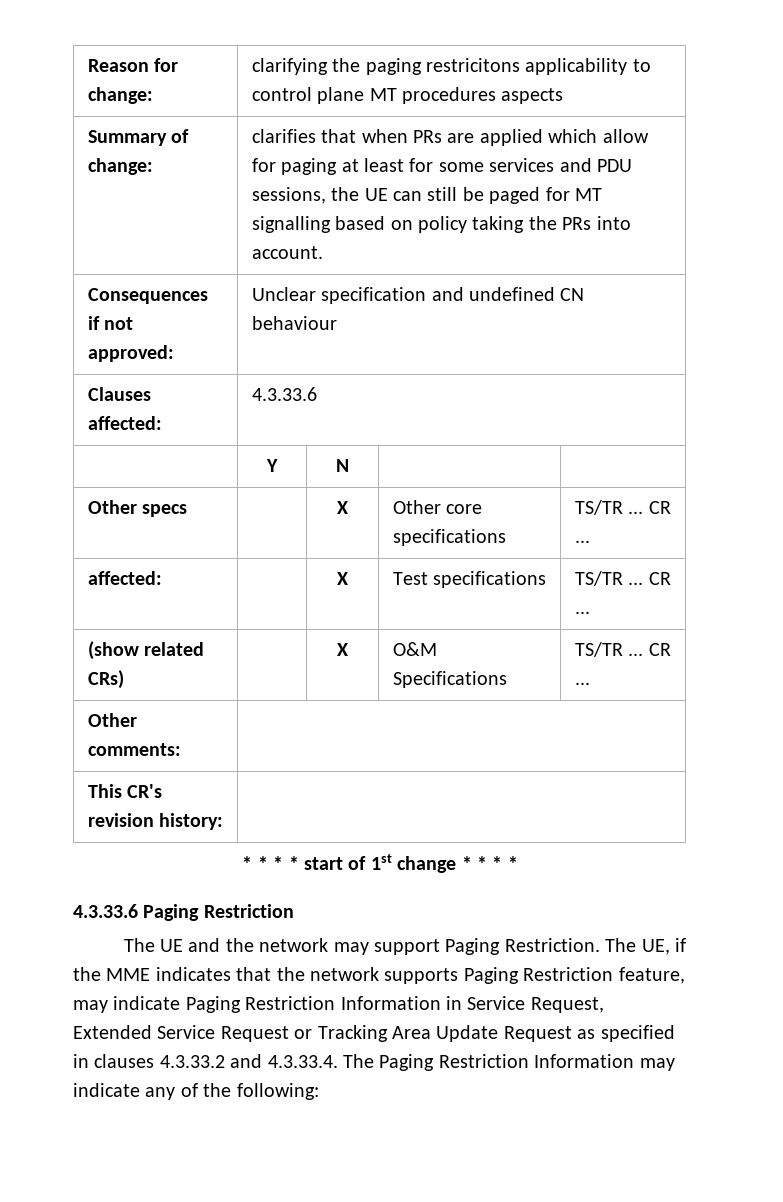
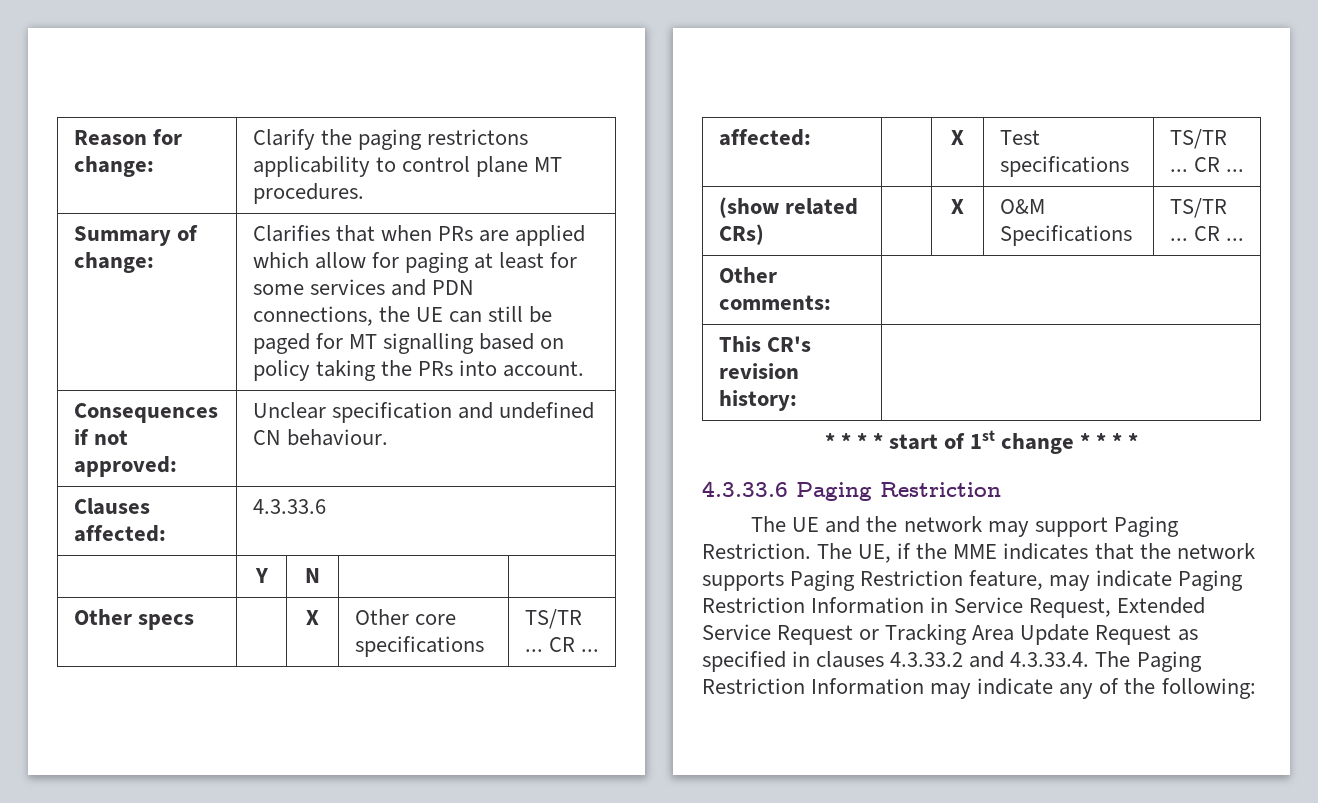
- Reason for change: | clarifying the paging restricitons applicability to control plane MT procedures aspects
+ Reason for change: | Clarify the paging restrictons applicability to control plane MT procedures.
- Summary of change: | clarifies that when PRs are applied which allow for paging at least for some services and PDU sessions, the UE can still be paged for MT signalling based on policy taking the PRs into account.
+ Summary of change: | Clarifies that when PRs are applied which allow for paging at least for some services and PDN connections, the UE can still be paged for MT signalling based on policy taking the PRs into account.
- Consequences if not approved: | Unclear specification and undefined CN behaviour
+ Consequences if not approved: | Unclear specification and undefined CN behaviour.

